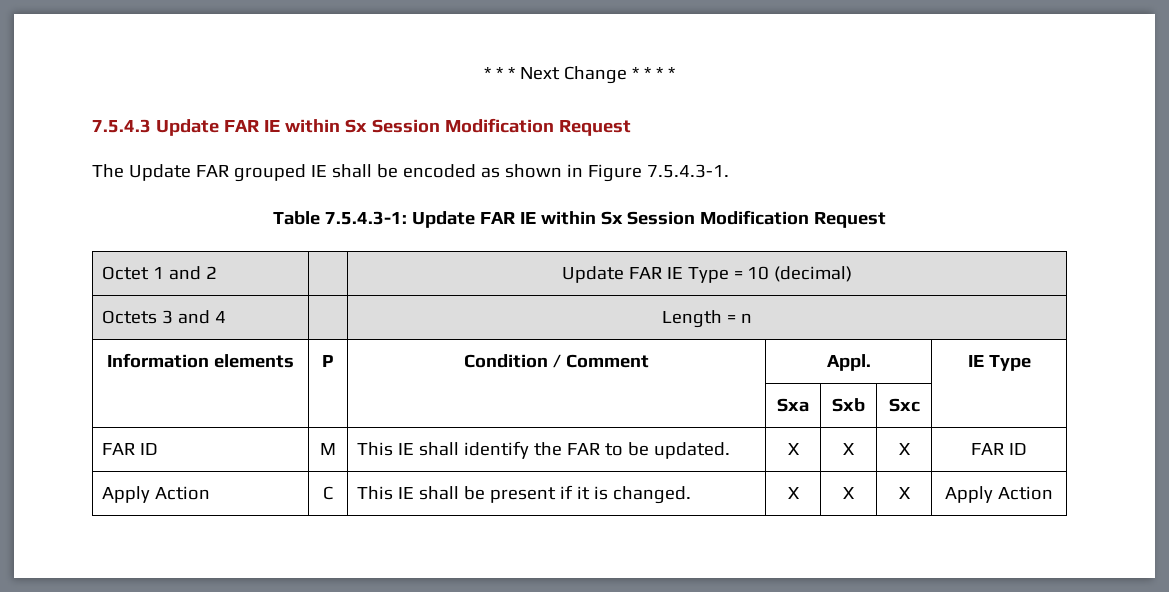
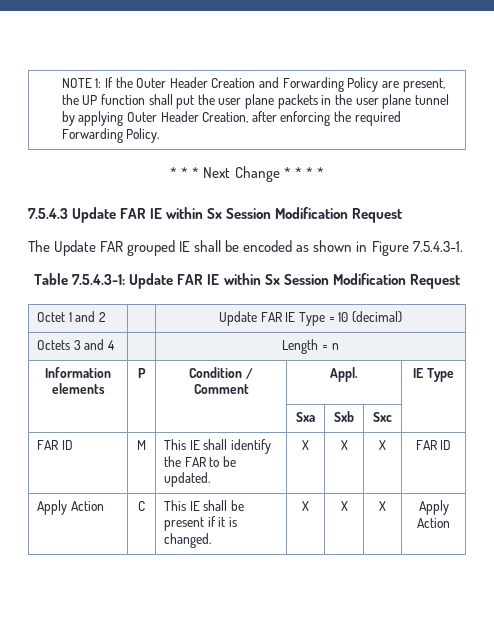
+ NOTE 1: If the Outer Header Creation and Forwarding Policy are present, the UP function shall put the user plane packets in the user plane tunnel by applying Outer Header Creation, after enforcing the required Forwarding Policy.

